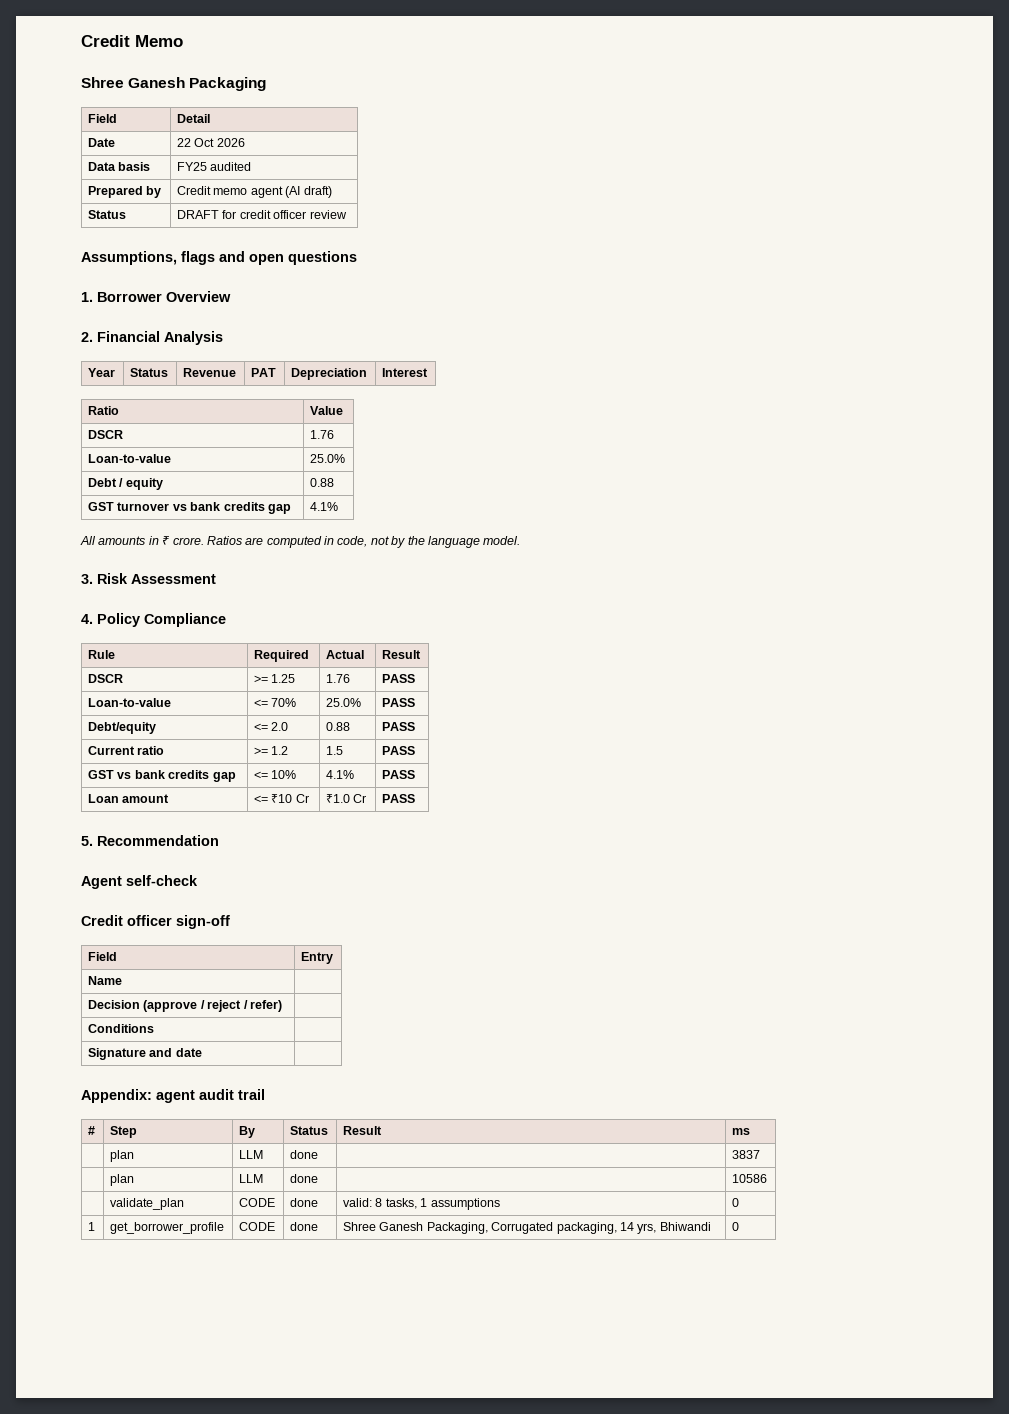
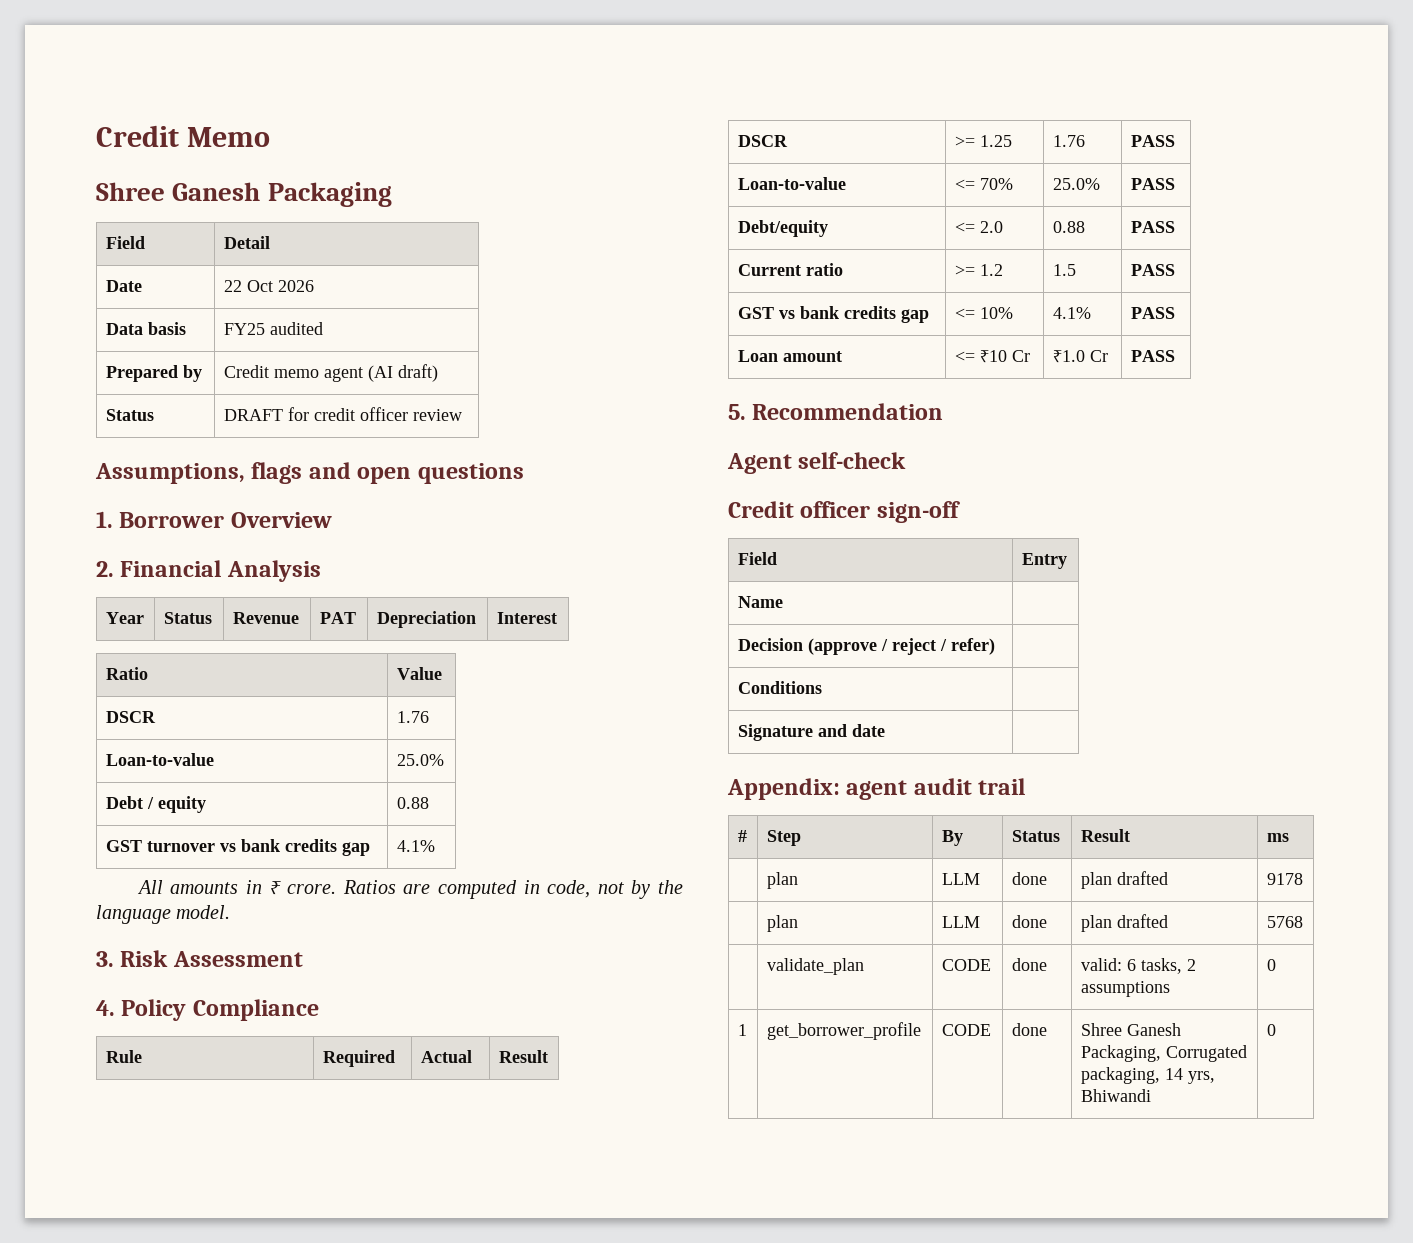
- | plan | LLM | done | | 3837
- | plan | LLM | done | | 10586
+ | plan | LLM | done | plan drafted | 9178
+ | plan | LLM | done | plan drafted | 5768
- | validate_plan | CODE | done | valid: 8 tasks, 1 assumptions | 0
+ | validate_plan | CODE | done | valid: 6 tasks, 2 assumptions | 0

